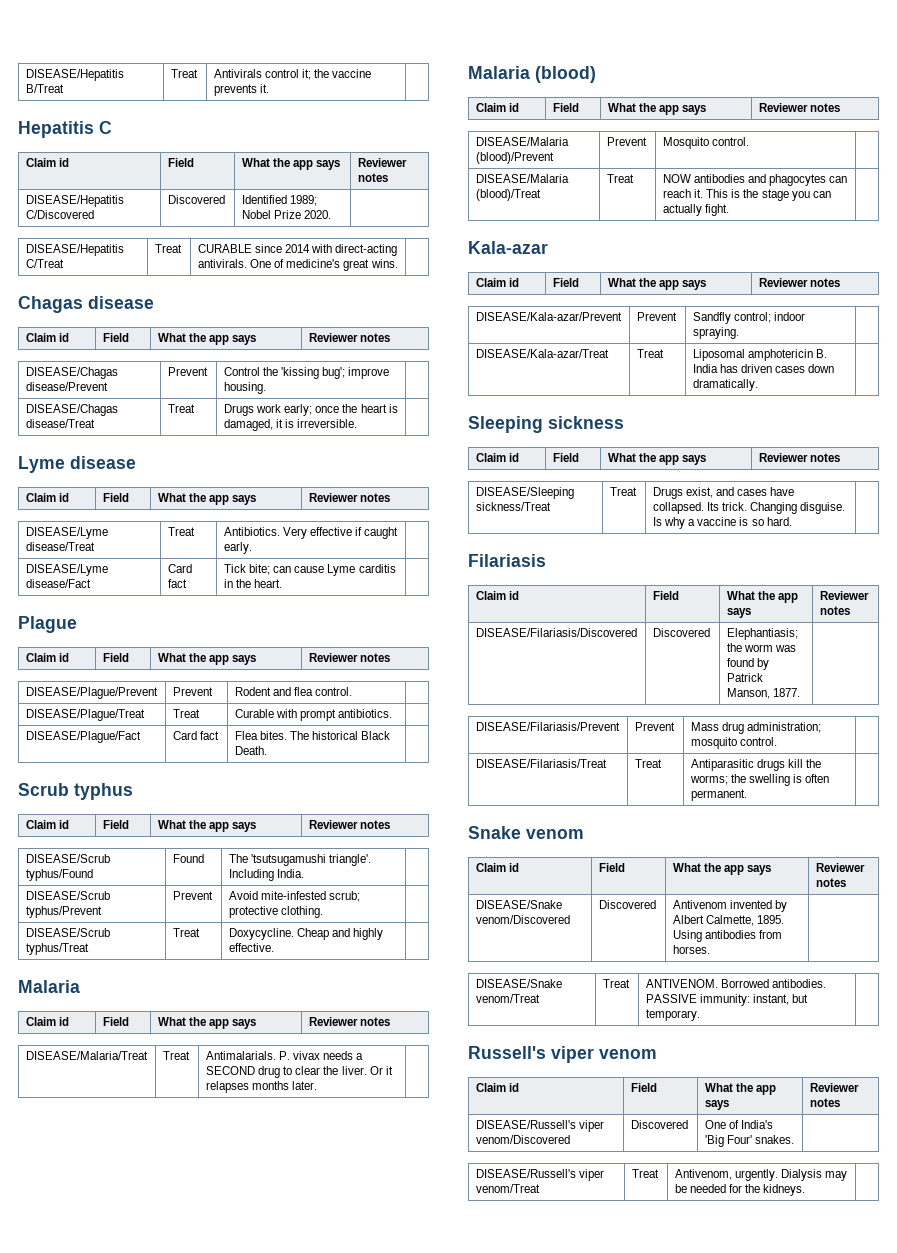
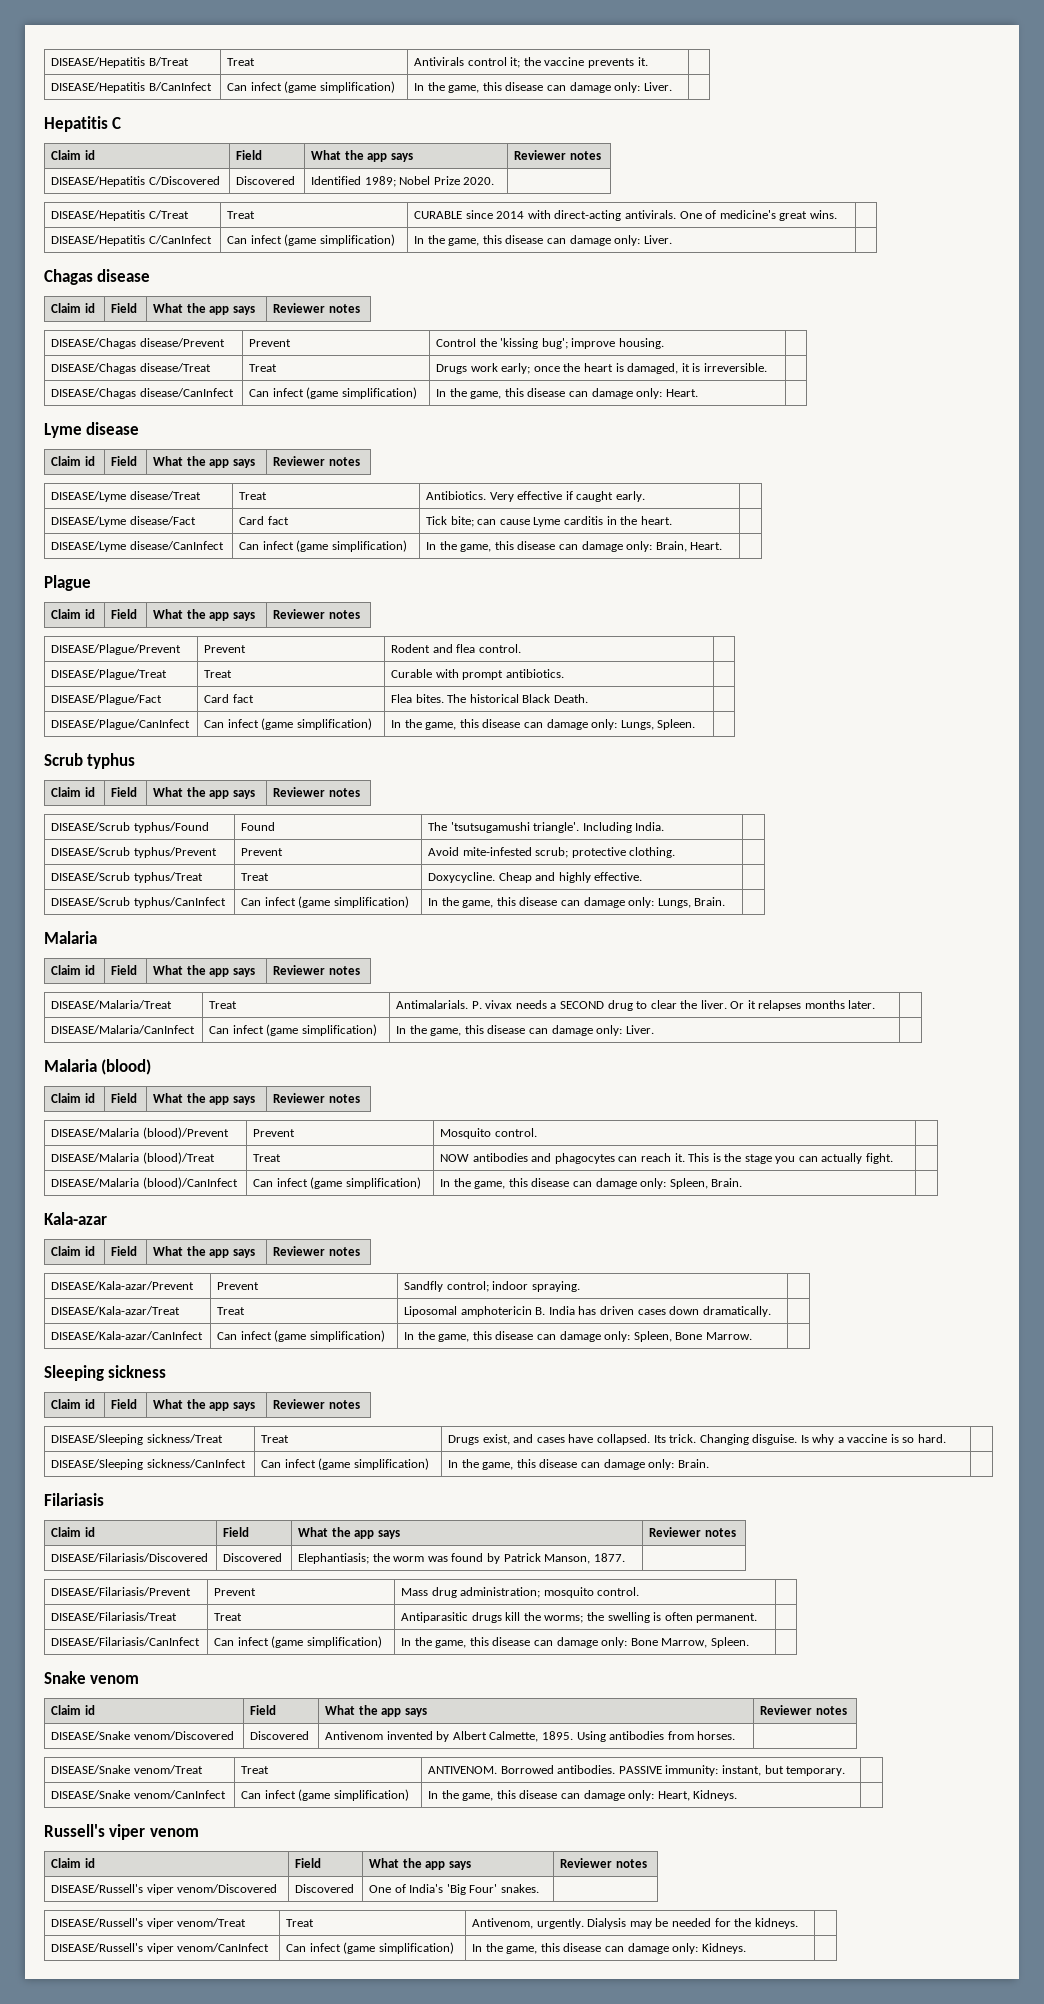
+ DISEASE/Hepatitis B/CanInfect | Can infect (game simplification) | In the game, this disease can damage only: Liver. |
+ DISEASE/Hepatitis C/CanInfect | Can infect (game simplification) | In the game, this disease can damage only: Liver. |
+ DISEASE/Chagas disease/CanInfect | Can infect (game simplification) | In the game, this disease can damage only: Heart. |
+ DISEASE/Lyme disease/CanInfect | Can infect (game simplification) | In the game, this disease can damage only: Brain, Heart. |
+ DISEASE/Plague/CanInfect | Can infect (game simplification) | In the game, this disease can damage only: Lungs, Spleen. |
+ DISEASE/Scrub typhus/CanInfect | Can infect (game simplification) | In the game, this disease can damage only: Lungs, Brain. |
+ DISEASE/Malaria/CanInfect | Can infect (game simplification) | In the game, this disease can damage only: Liver. |
+ DISEASE/Malaria (blood)/CanInfect | Can infect (game simplification) | In the game, this disease can damage only: Spleen, Brain. |
+ DISEASE/Kala-azar/CanInfect | Can infect (game simplification) | In the game, this disease can damage only: Spleen, Bone Marrow. |
+ DISEASE/Sleeping sickness/CanInfect | Can infect (game simplification) | In the game, this disease can damage only: Brain. |
+ DISEASE/Filariasis/CanInfect | Can infect (game simplification) | In the game, this disease can damage only: Bone Marrow, Spleen. |
+ DISEASE/Snake venom/CanInfect | Can infect (game simplification) | In the game, this disease can damage only: Heart, Kidneys. |
+ DISEASE/Russell's viper venom/CanInfect | Can infect (game simplification) | In the game, this disease can damage only: Kidneys. |

